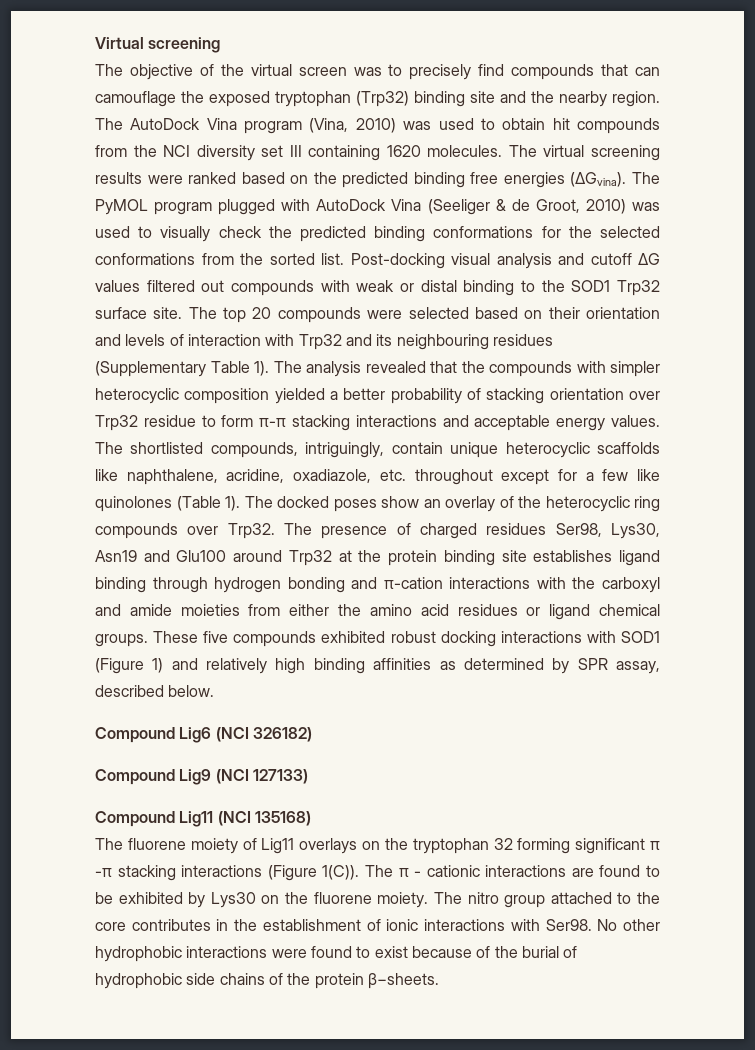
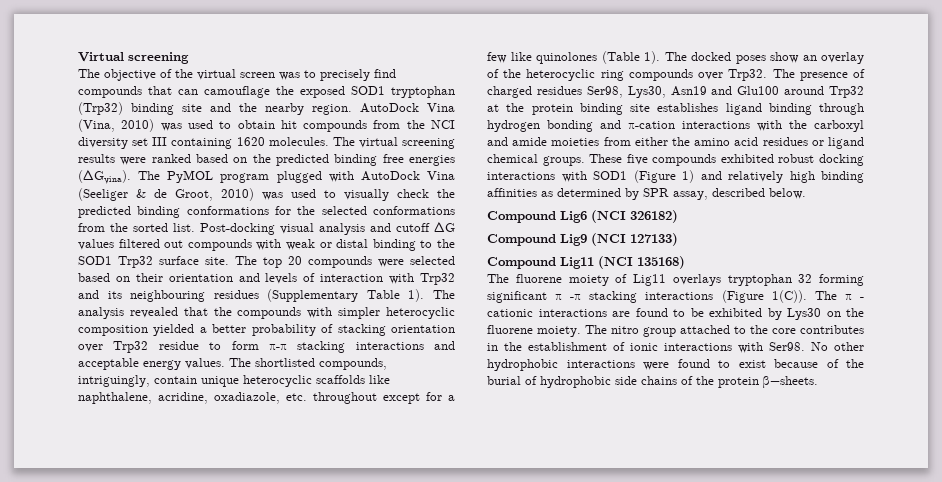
- The objective of the virtual screen was to precisely find compounds that can camouflage the exposed tryptophan (Trp32) binding site and the nearby region.
+ The objective of the virtual screen was to precisely find compounds that can camouflage the exposed SOD1 tryptophan (Trp32) binding site and the nearby region.
- The AutoDock Vina program (Vina, 2010) was used to obtain hit compounds from the NCI diversity set III containing 1620 molecules.
+ AutoDock Vina (Vina, 2010) was used to obtain hit compounds from the NCI diversity set III containing 1620 molecules.
- The fluorene moiety of Lig11 overlays on the tryptophan 32 forming significant π -π stacking interactions (Figure 1(C)).
+ The fluorene moiety of Lig11 overlays tryptophan 32 forming significant π -π stacking interactions (Figure 1(C)).

